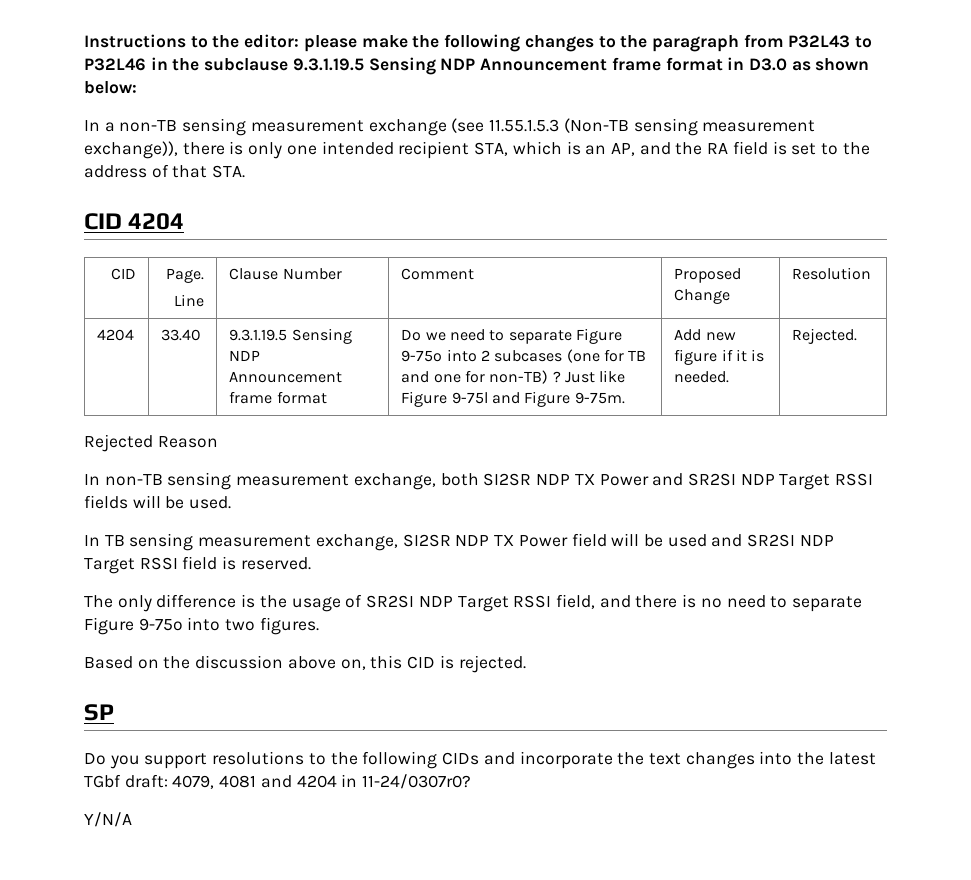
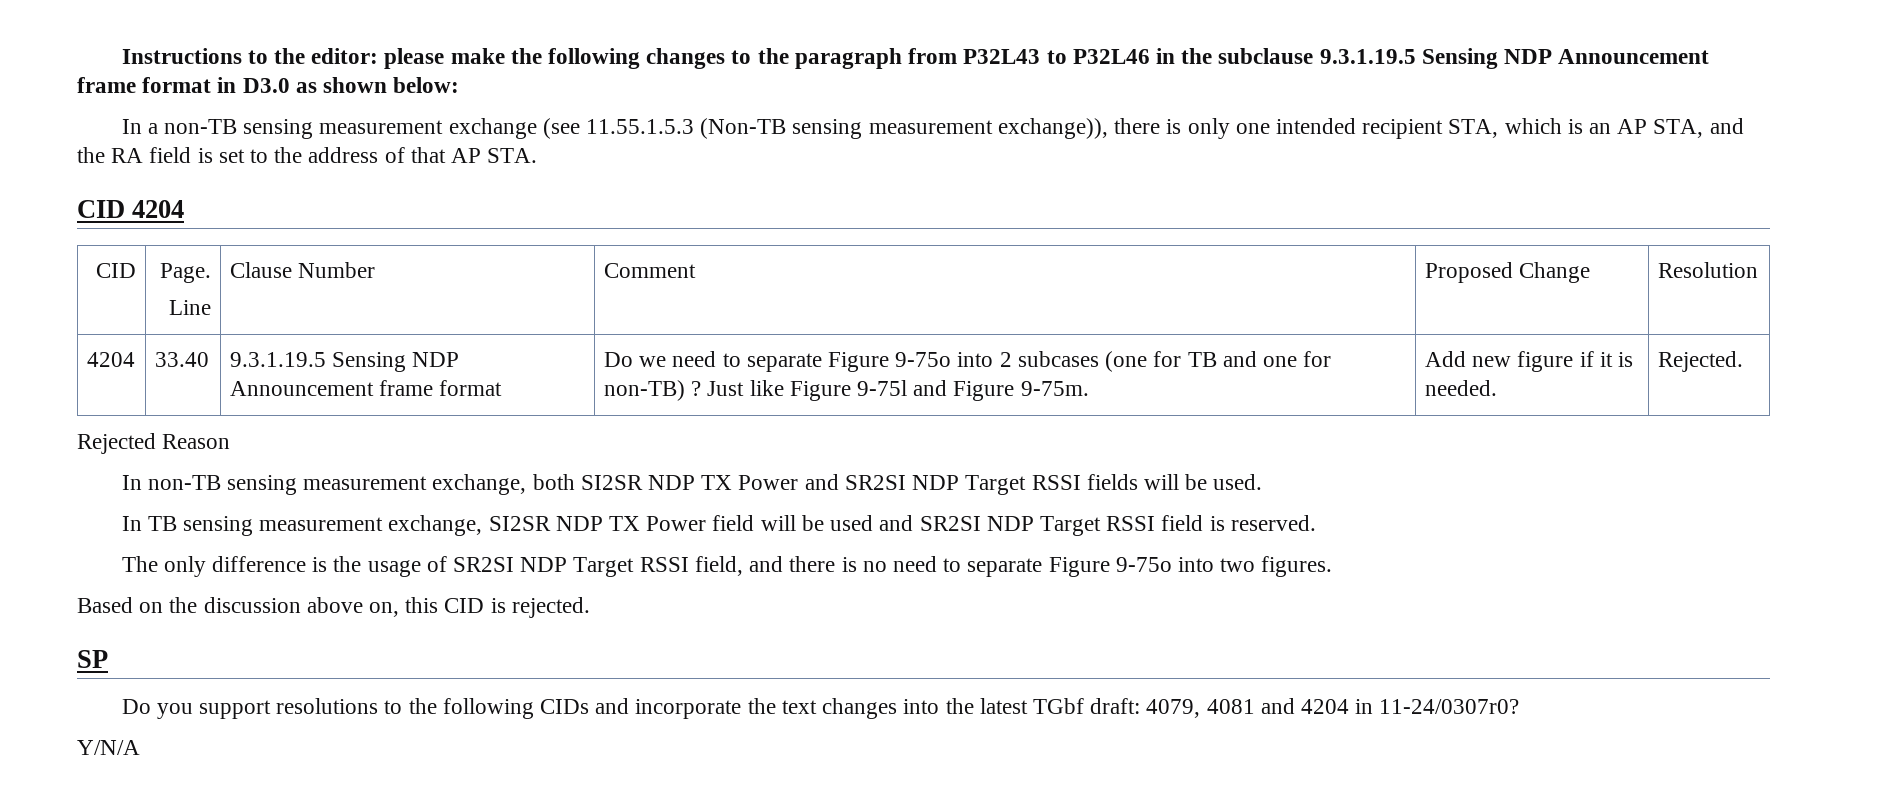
- In a non-TB sensing measurement exchange (see 11.55.1.5.3 (Non-TB sensing measurement exchange)), there is only one intended recipient STA, which is an AP, and the RA field is set to the address of that STA.
+ In a non-TB sensing measurement exchange (see 11.55.1.5.3 (Non-TB sensing measurement exchange)), there is only one intended recipient STA, which is an AP STA, and the RA field is set to the address of that AP STA.

